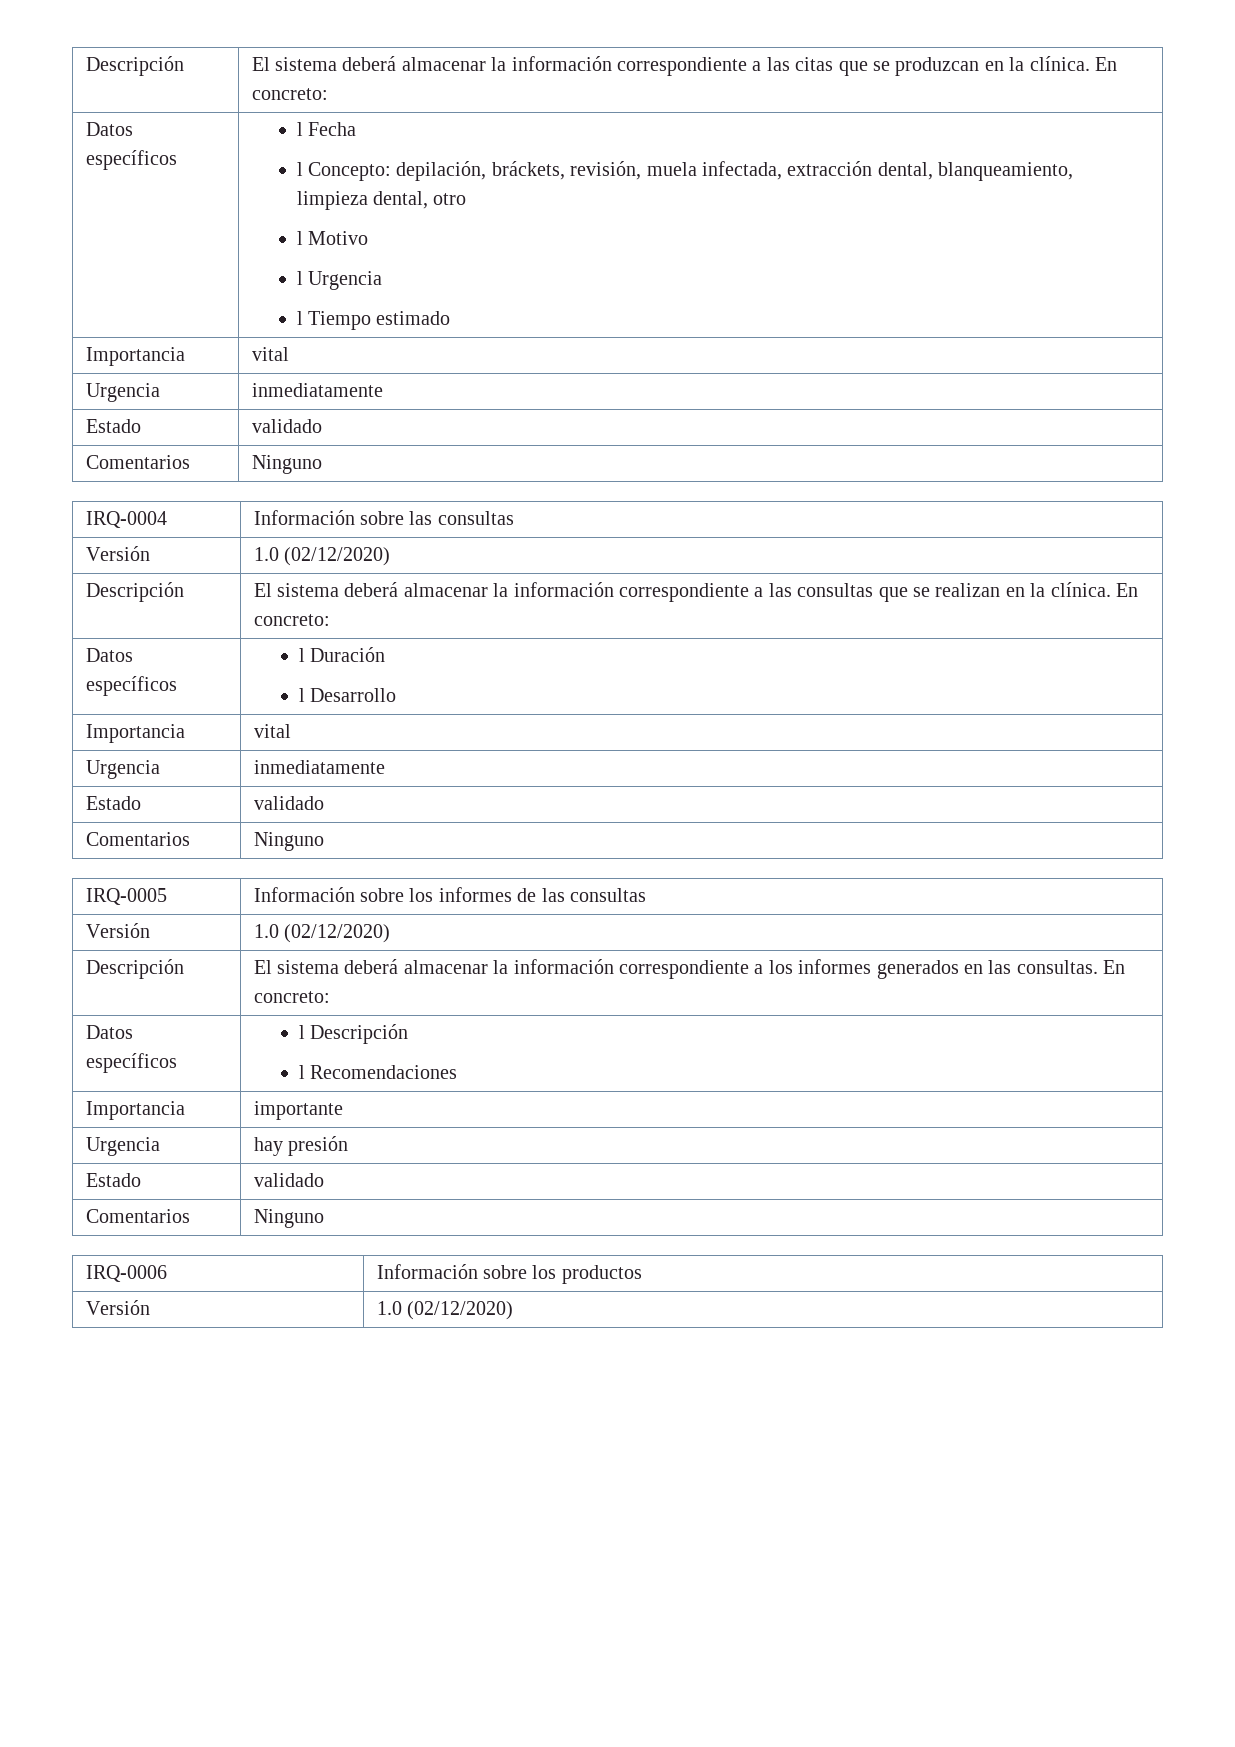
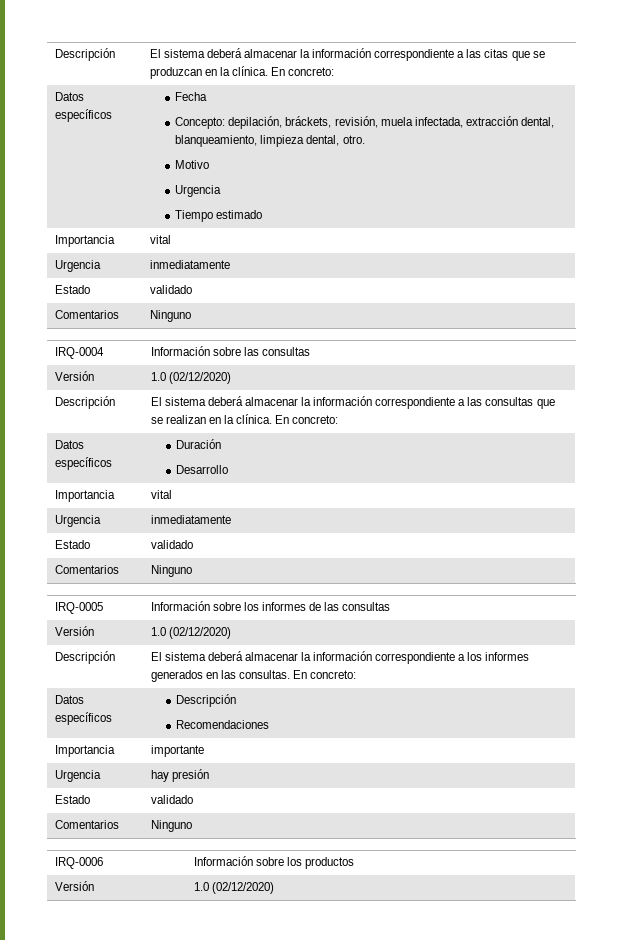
- Datos específicos | l Fecha
- l Concepto: depilación, bráckets, revisión, muela infectada, extracción dental, blanqueamiento, limpieza dental, otro
- l Motivo
- l Urgencia
- l Tiempo estimado
+ Datos específicos | Fecha
+ Concepto: depilación, bráckets, revisión, muela infectada, extracción dental, blanqueamiento, limpieza dental, otro.
+ Motivo
+ Urgencia
+ Tiempo estimado
- Datos específicos | l Duración
- l Desarrollo
+ Datos específicos | Duración
+ Desarrollo
- Datos específicos | l Descripción
- l Recomendaciones
+ Datos específicos | Descripción
+ Recomendaciones

